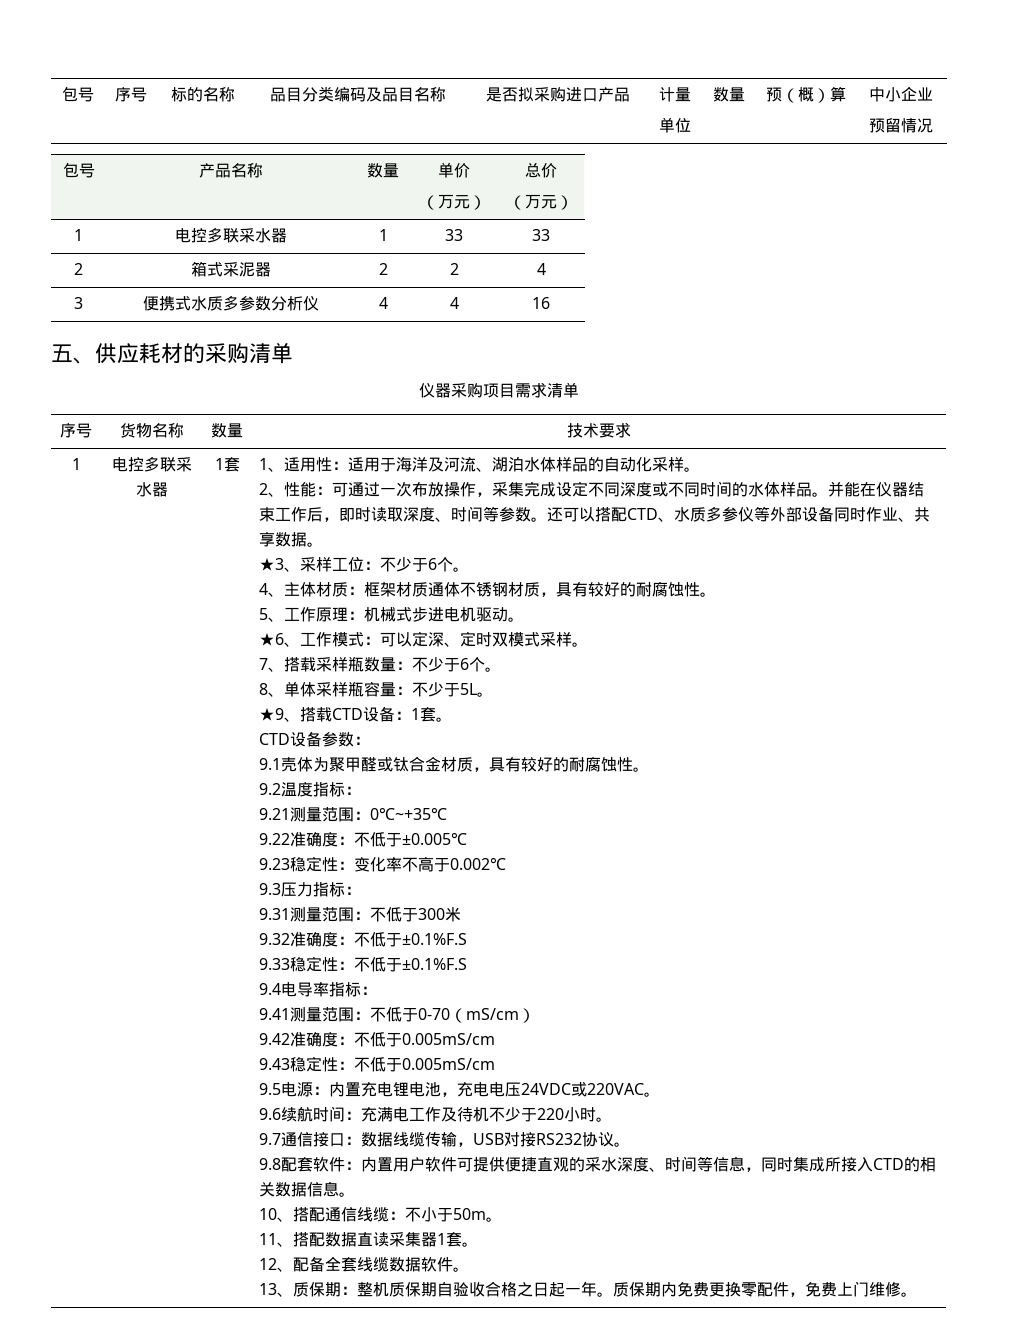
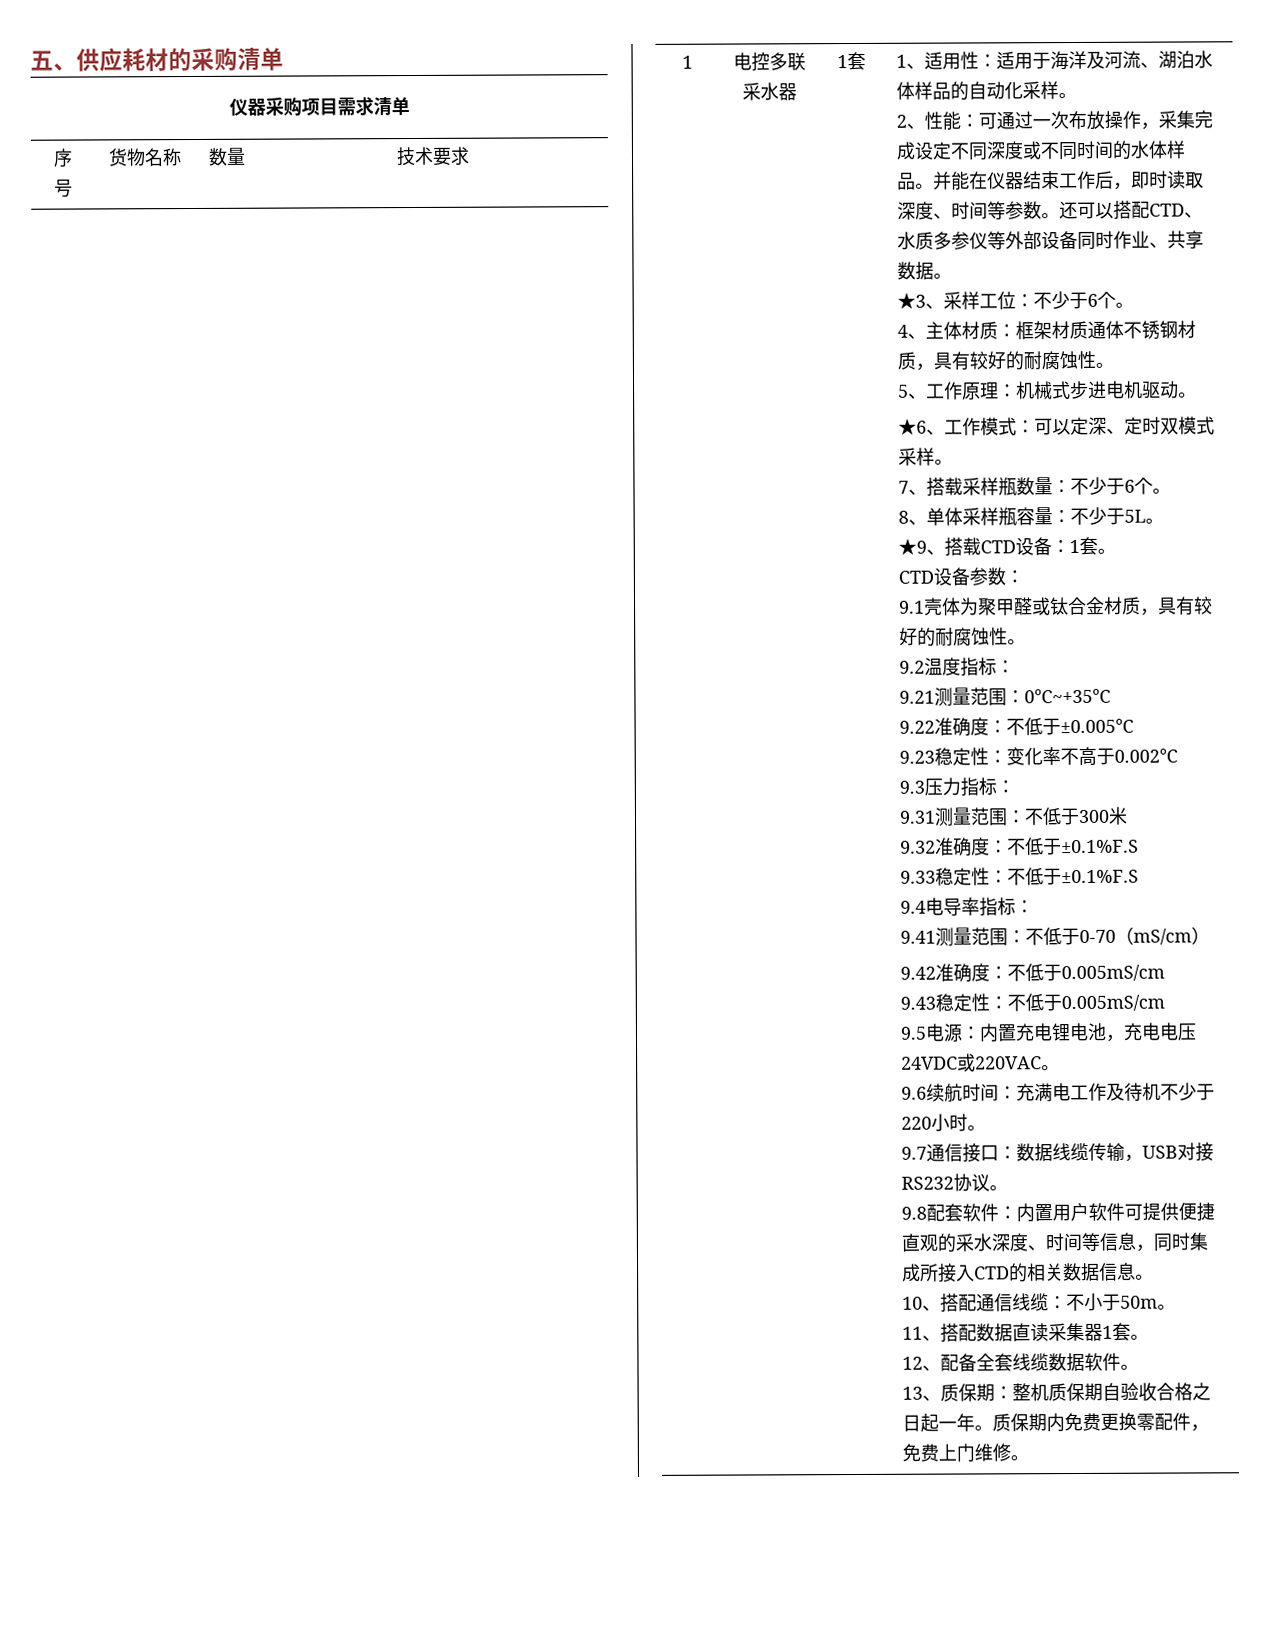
- 包号 | 序号 | 标的名称 | 品目分类编码及品目名称 | 是否拟采购进口产品 | 计量
- 单位 | 数量 | 预（概）算 | 中小企业
- 预留情况
- 包号 | 产品名称 | 数量 | 单价
- （万元） | 总价
- （万元）
- 1 | 电控多联采水器 | 1 | 33 | 33
- 2 | 箱式采泥器 | 2 | 2 | 4
- 3 | 便携式水质多参数分析仪 | 4 | 4 | 16

